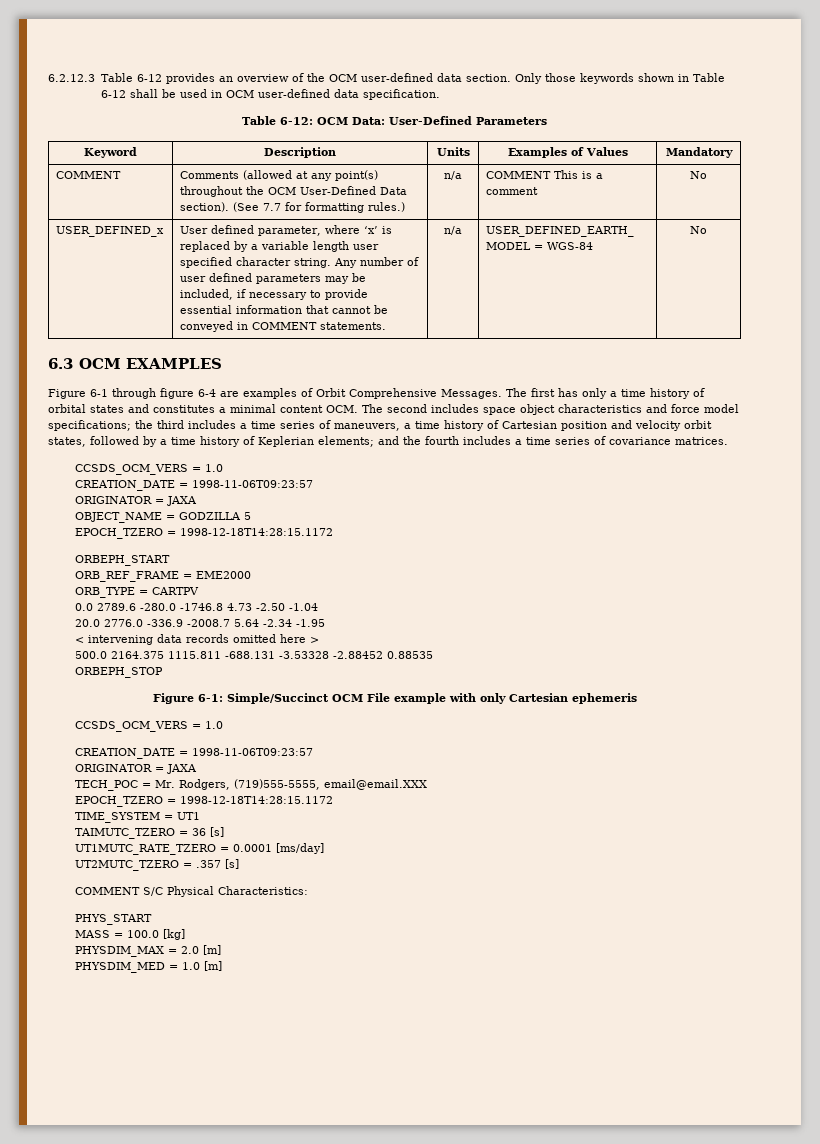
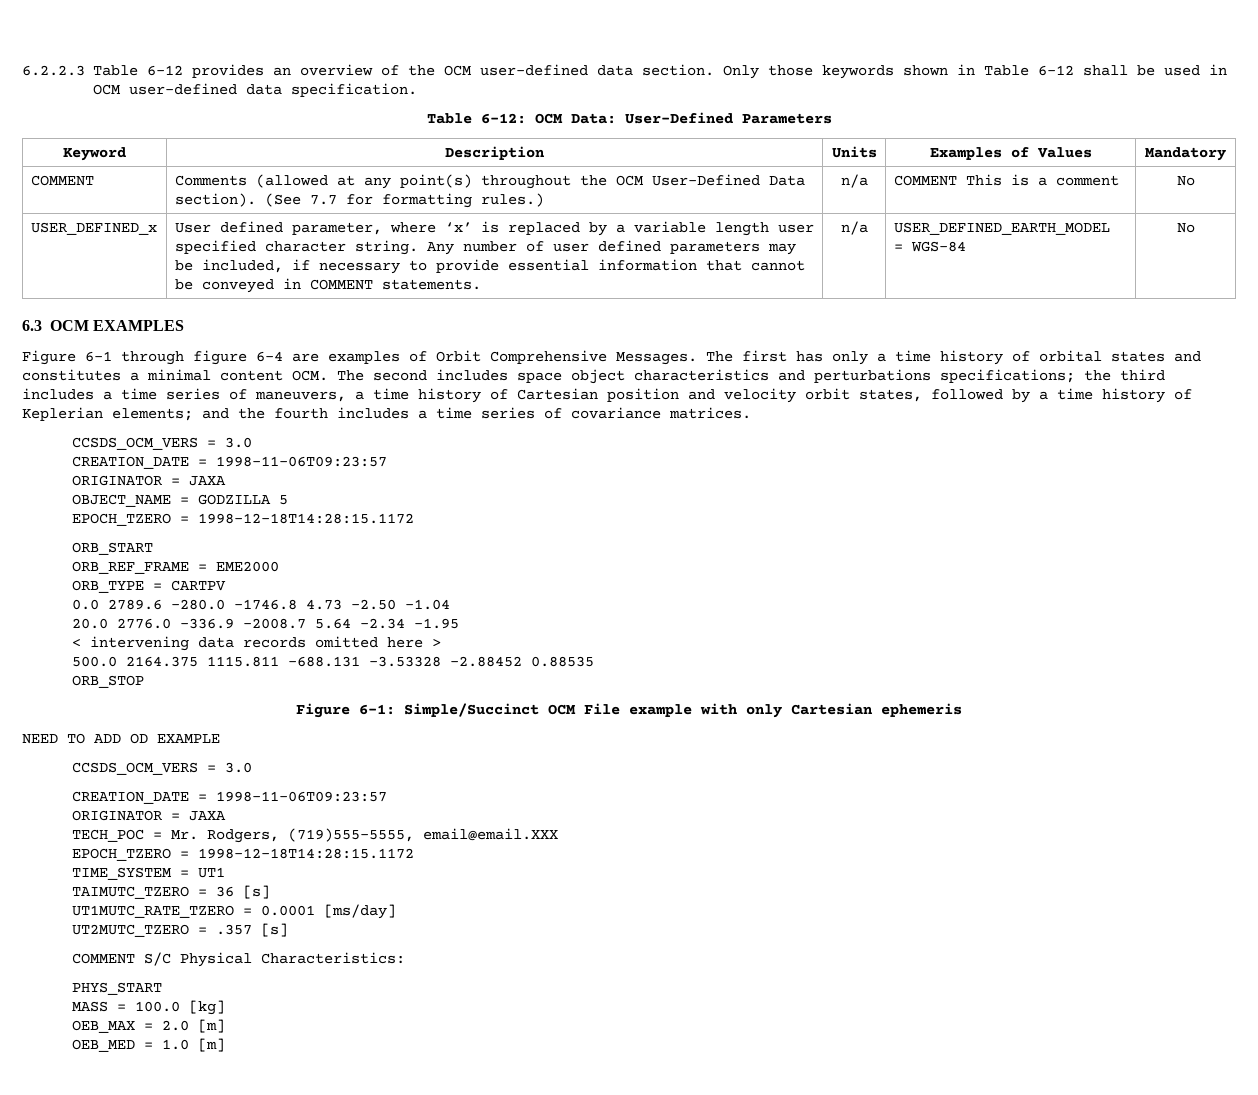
- 6.2.12.3 Table 6-12 provides an overview of the OCM user-defined data section.
+ 6.2.2.3 Table 6-12 provides an overview of the OCM user-defined data section.
- The first has only a time history of orbital states and constitutes a minimal content OCM. The second includes space object characteristics and force model specifications; the third includes a time series of maneuvers, a time history of Cartesian position and velocity orbit states, followed by a time history of Keplerian elements; and the fourth includes a time series of covariance matrices.
- CCSDS_OCM_VERS = 1.0
+ The first has only a time history of orbital states and constitutes a minimal content OCM. The second includes space object characteristics and perturbations specifications; the third includes a time series of maneuvers, a time history of Cartesian position and velocity orbit states, followed by a time history of Keplerian elements; and the fourth includes a time series of covariance matrices.
+ CCSDS_OCM_VERS = 3.0
- ORBEPH_START
+ ORB_START
- ORBEPH_STOP
+ ORB_STOP
  Figure 6-1: Simple/Succinct OCM File example with only Cartesian ephemeris
- CCSDS_OCM_VERS = 1.0
+ NEED TO ADD OD EXAMPLE
+ CCSDS_OCM_VERS = 3.0
- PHYSDIM_MAX = 2.0 [m]
+ OEB_MAX = 2.0 [m]
- PHYSDIM_MED = 1.0 [m]
+ OEB_MED = 1.0 [m]

